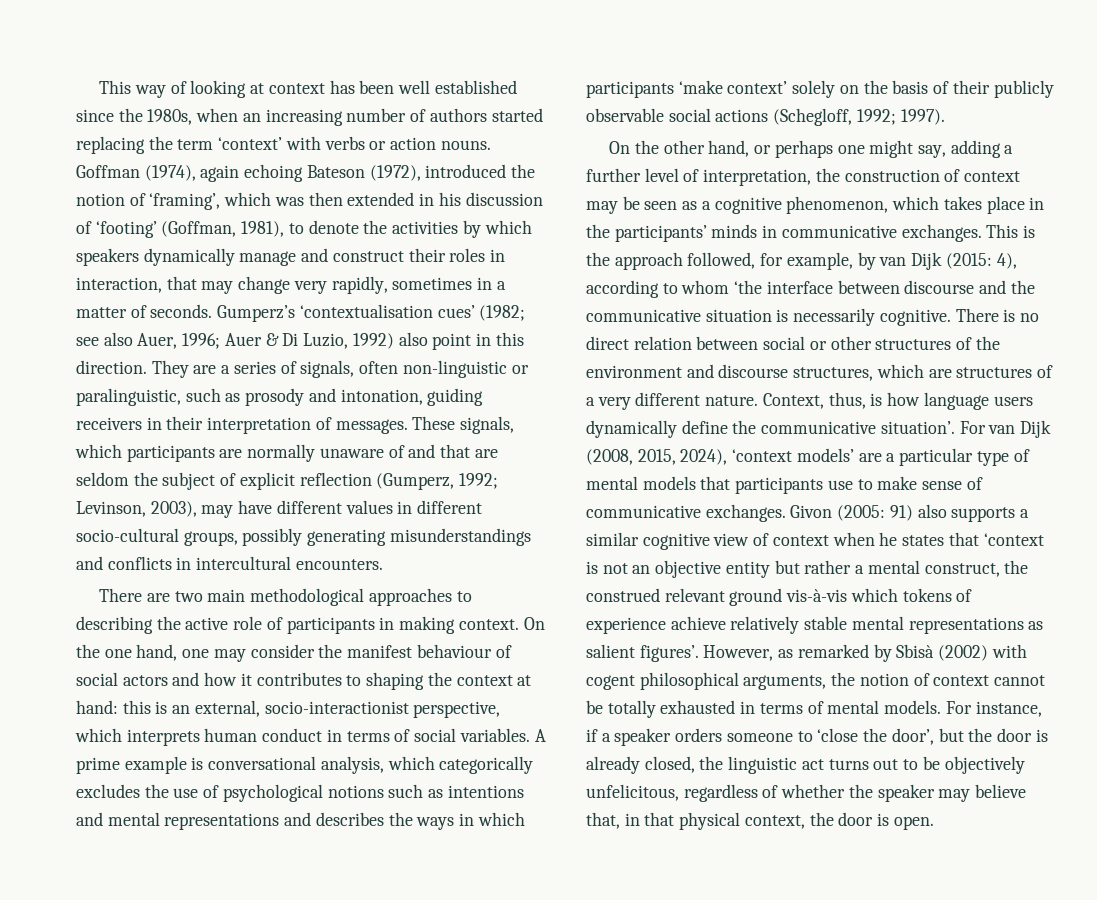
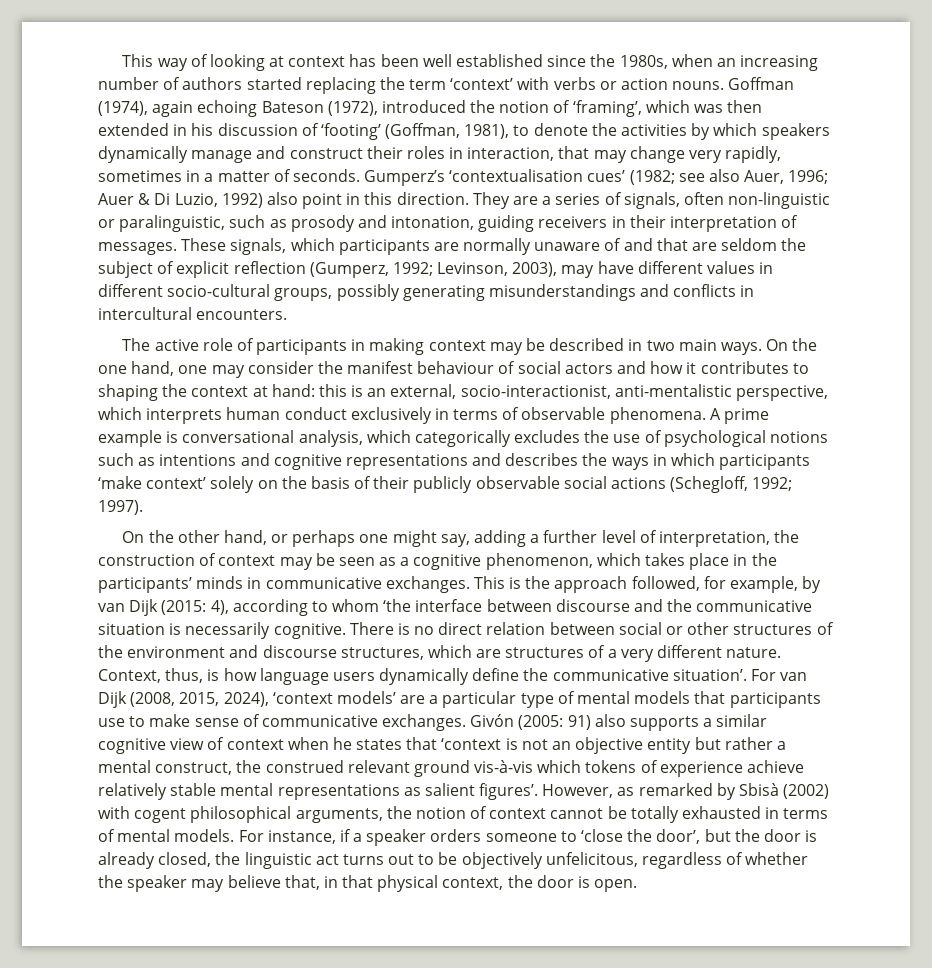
- There are two main methodological approaches to describing the active role of participants in making context.
+ The active role of participants in making context may be described in two main ways.
- On the one hand, one may consider the manifest behaviour of social actors and how it contributes to shaping the context at hand: this is an external, socio-interactionist perspective, which interprets human conduct in terms of social variables.
+ On the one hand, one may consider the manifest behaviour of social actors and how it contributes to shaping the context at hand: this is an external, socio-interactionist, anti-mentalistic perspective, which interprets human conduct exclusively in terms of observable phenomena.
- A prime example is conversational analysis, which categorically excludes the use of psychological notions such as intentions and mental representations and describes the ways in which participants ‘make context’ solely on the basis of their publicly observable social actions (Schegloff, 1992; 1997).
+ A prime example is conversational analysis, which categorically excludes the use of psychological notions such as intentions and cognitive representations and describes the ways in which participants ‘make context’ solely on the basis of their publicly observable social actions (Schegloff, 1992; 1997).
- Givon (2005: 91) also supports a similar cognitive view of context when he states that ‘context is not an objective entity but rather a mental construct, the construed relevant ground vis-à-vis which tokens of experience achieve relatively stable mental representations as salient figures’.
+ Givón (2005: 91) also supports a similar cognitive view of context when he states that ‘context is not an objective entity but rather a mental construct, the construed relevant ground vis-à-vis which tokens of experience achieve relatively stable mental representations as salient figures’.

